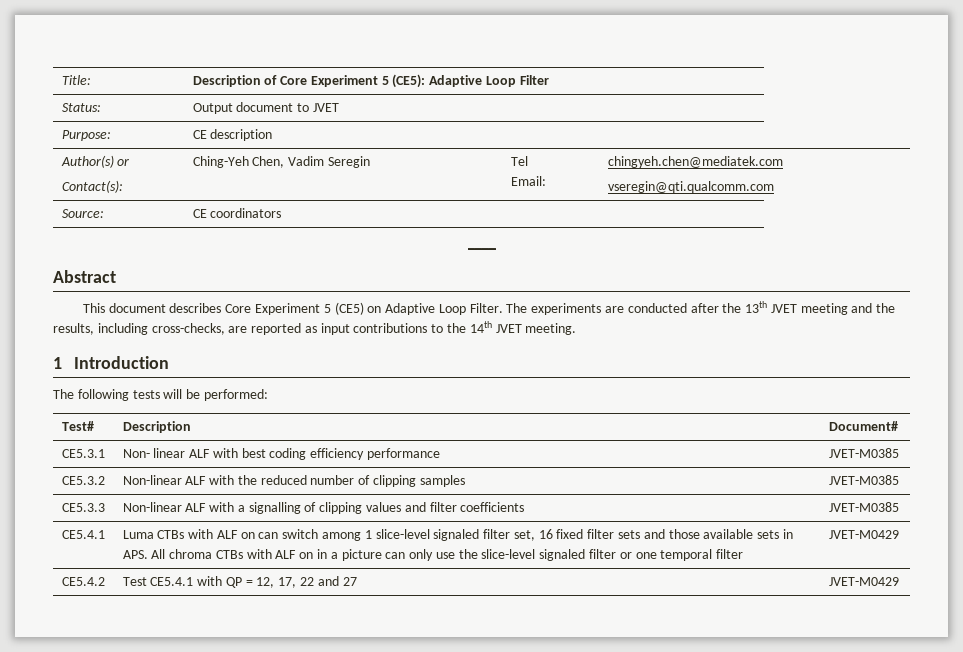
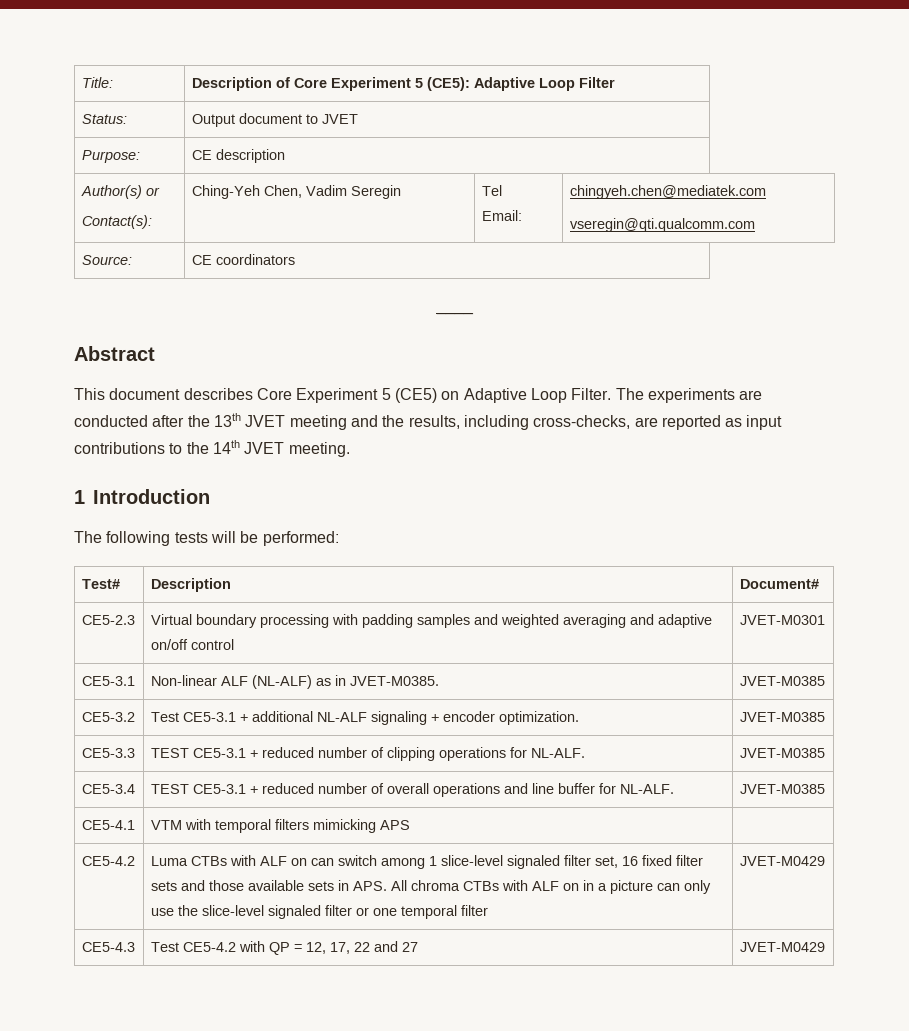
- CE5.3.1 | Non- linear ALF with best coding efficiency performance | JVET-M0385
- CE5.3.2 | Non-linear ALF with the reduced number of clipping samples | JVET-M0385
- CE5.3.3 | Non-linear ALF with a signalling of clipping values and filter coefficients | JVET-M0385
- CE5.4.1
+ CE5-2.3 | Virtual boundary processing with padding samples and weighted averaging and adaptive on/off control | JVET-M0301
+ CE5-3.1 | Non-linear ALF (NL-ALF) as in JVET-M0385. | JVET-M0385
+ CE5-3.2 | Test CE5-3.1 + additional NL-ALF signaling + encoder optimization. | JVET-M0385
+ CE5-3.3 | TEST CE5-3.1 + reduced number of clipping operations for NL-ALF. | JVET-M0385
+ CE5-3.4 | TEST CE5-3.1 + reduced number of overall operations and line buffer for NL-ALF. | JVET-M0385
+ CE5-4.1 | VTM with temporal filters mimicking APS |
+ CE5-4.2
- CE5.4.2 | Test CE5.4.1 with QP = 12, 17, 22 and 27 | JVET-M0429
+ CE5-4.3 | Test CE5-4.2 with QP = 12, 17, 22 and 27 | JVET-M0429

